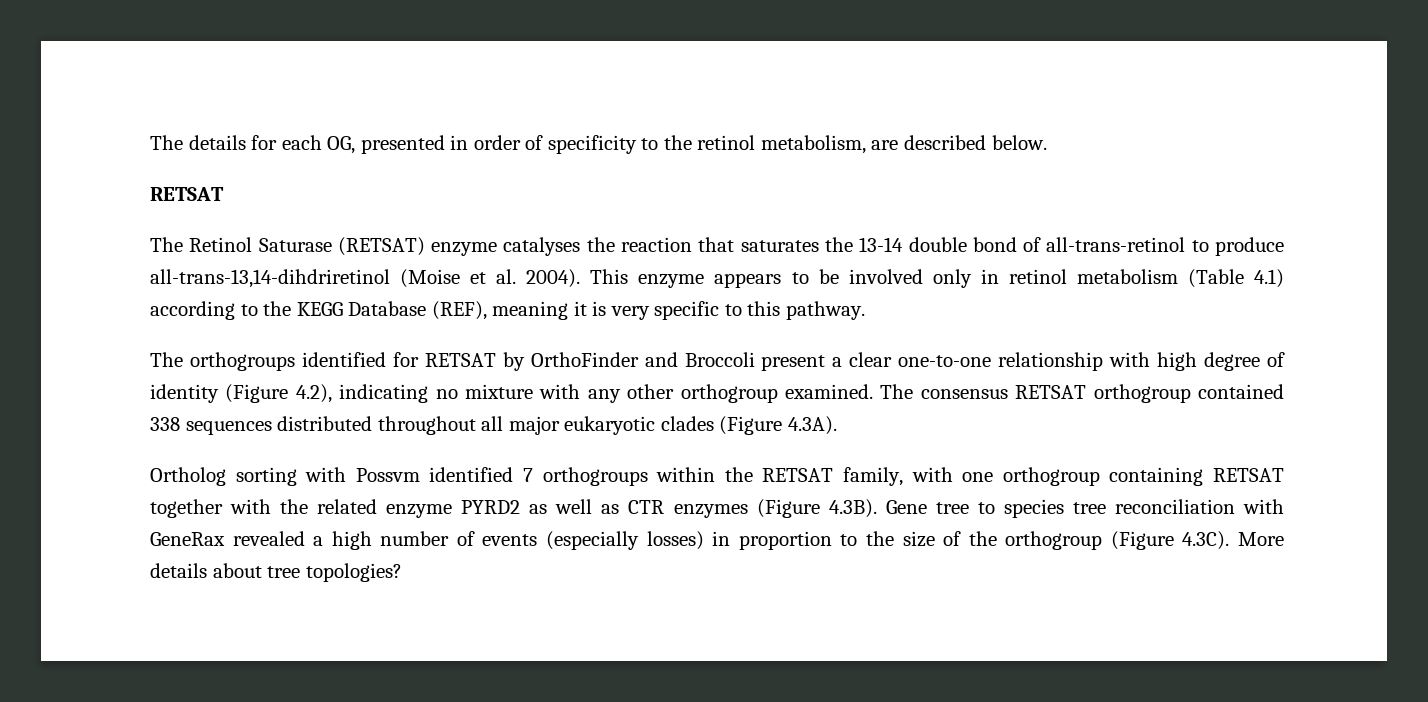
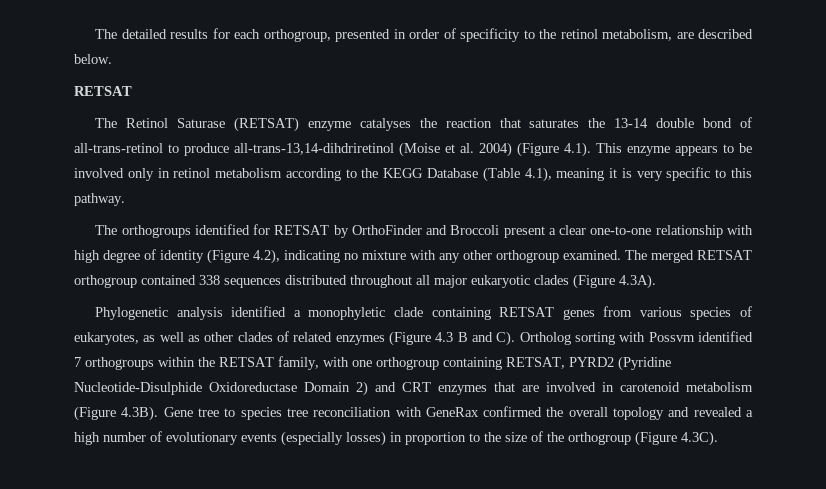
- The details for each OG, presented in order of specificity to the retinol metabolism, are described below.
+ The detailed results for each orthogroup, presented in order of specificity to the retinol metabolism, are described below.
- The Retinol Saturase (RETSAT) enzyme catalyses the reaction that saturates the 13-14 double bond of all-trans-retinol to produce all-trans-13,14-dihdriretinol (Moise et al. 2004). This enzyme appears to be involved only in retinol metabolism (Table 4.1) according to the KEGG Database (REF), meaning it is very specific to this pathway.
+ The Retinol Saturase (RETSAT) enzyme catalyses the reaction that saturates the 13-14 double bond of all-trans-retinol to produce all-trans-13,14-dihdriretinol (Moise et al. 2004) (Figure 4.1). This enzyme appears to be involved only in retinol metabolism according to the KEGG Database (Table 4.1), meaning it is very specific to this pathway.
- The consensus RETSAT orthogroup contained 338 sequences distributed throughout all major eukaryotic clades (Figure 4.3A).
+ The merged RETSAT orthogroup contained 338 sequences distributed throughout all major eukaryotic clades (Figure 4.3A).
- Ortholog sorting with Possvm identified 7 orthogroups within the RETSAT family, with one orthogroup containing RETSAT together with the related enzyme PYRD2 as well as CTR enzymes (Figure 4.3B). Gene tree to species tree reconciliation with GeneRax revealed a high number of events (especially losses) in proportion to the size of the orthogroup (Figure 4.3C). More details about tree topologies?
+ Phylogenetic analysis identified a monophyletic clade containing RETSAT genes from various species of eukaryotes, as well as other clades of related enzymes (Figure 4.3 B and C). Ortholog sorting with Possvm identified 7 orthogroups within the RETSAT family, with one orthogroup containing RETSAT, PYRD2 (Pyridine Nucleotide-Disulphide Oxidoreductase Domain 2) and CRT enzymes that are involved in carotenoid metabolism (Figure 4.3B). Gene tree to species tree reconciliation with GeneRax confirmed the overall topology and revealed a high number of evolutionary events (especially losses) in proportion to the size of the orthogroup (Figure 4.3C).

